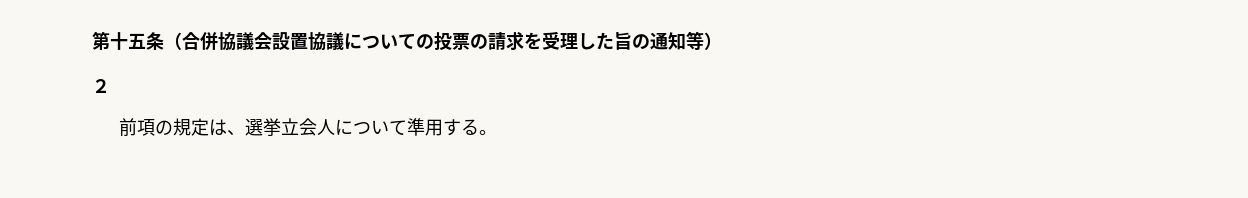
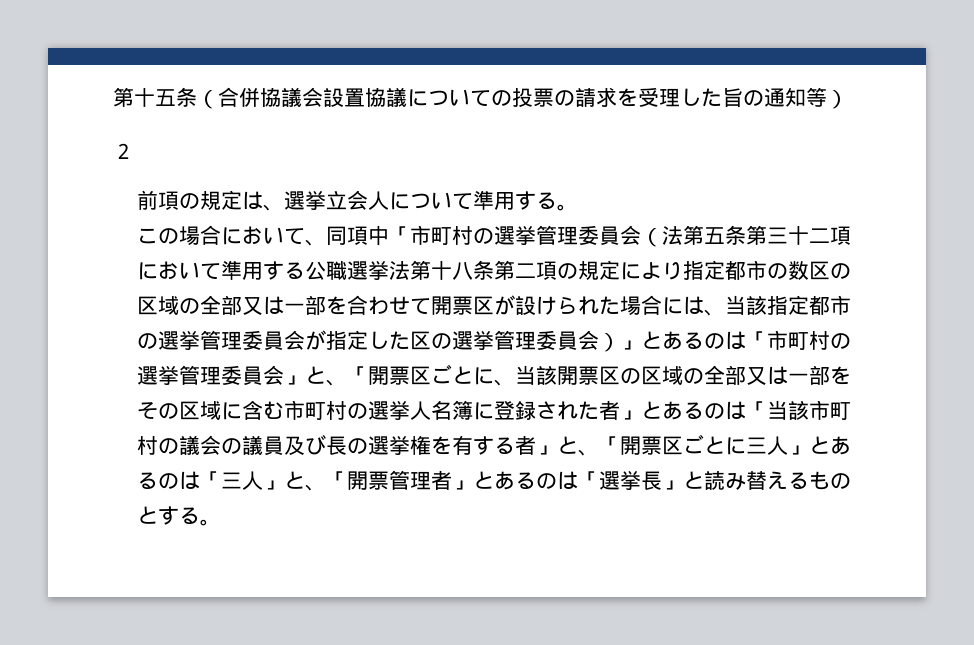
+ この場合において、同項中「市町村の選挙管理委員会（法第五条第三十二項において準用する公職選挙法第十八条第二項の規定により指定都市の数区の区域の全部又は一部を合わせて開票区が設けられた場合には、当該指定都市の選挙管理委員会が指定した区の選挙管理委員会）」とあるのは「市町村の選挙管理委員会」と、「開票区ごとに、当該開票区の区域の全部又は一部をその区域に含む市町村の選挙人名簿に登録された者」とあるのは「当該市町村の議会の議員及び長の選挙権を有する者」と、「開票区ごとに三人」とあるのは「三人」と、「開票管理者」とあるのは「選挙長」と読み替えるものとする。

